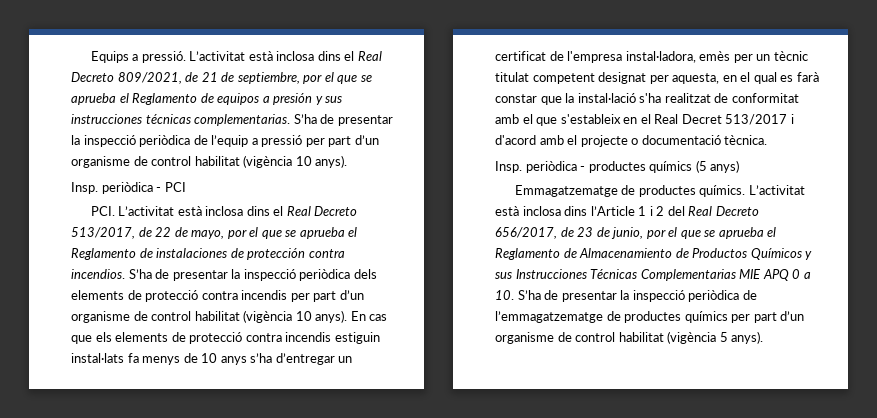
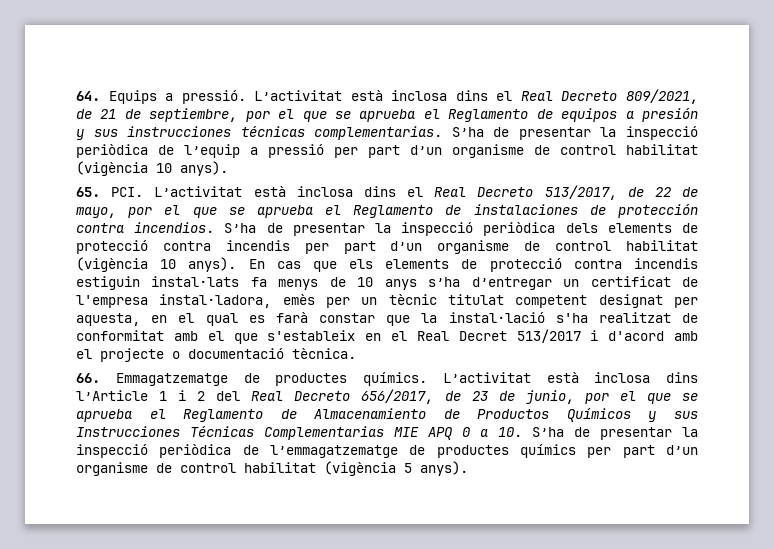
- Equips a pressió.
+ 64. Equips a pressió.
- Insp. periòdica - PCI
- PCI. L’activitat està inclosa dins el Real Decreto 513/2017, de 22 de mayo, por el que se aprueba el Reglamento de instalaciones de protección contra incendios.
+ 65. PCI. L’activitat està inclosa dins el Real Decreto 513/2017, de 22 de mayo, por el que se aprueba el Reglamento de instalaciones de protección contra incendios.
- Insp. periòdica - productes químics (5 anys)
- Emmagatzematge de productes químics.
+ 66. Emmagatzematge de productes químics.

